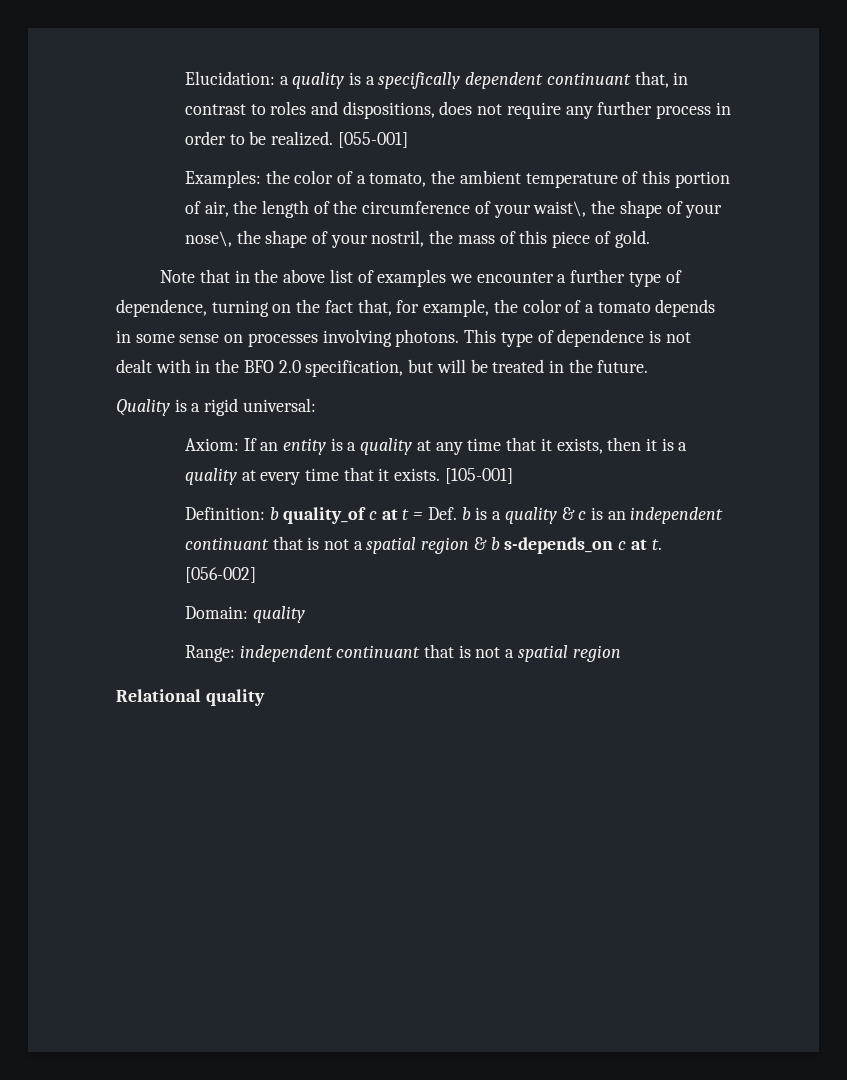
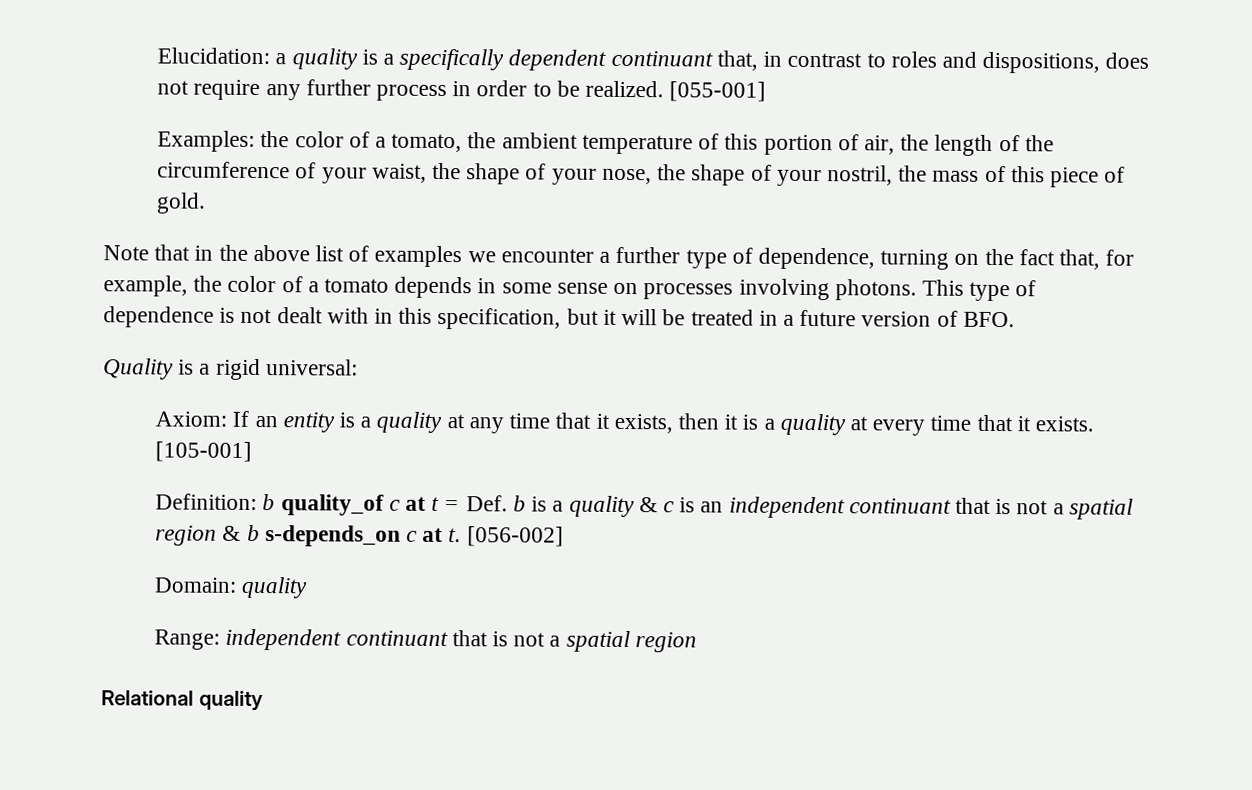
- Examples: the color of a tomato, the ambient temperature of this portion of air, the length of the circumference of your waist\, the shape of your nose\, the shape of your nostril, the mass of this piece of gold.
+ Examples: the color of a tomato, the ambient temperature of this portion of air, the length of the circumference of your waist, the shape of your nose, the shape of your nostril, the mass of this piece of gold.
- This type of dependence is not dealt with in the BFO 2.0 specification, but will be treated in the future.
+ This type of dependence is not dealt with in this specification, but it will be treated in a future version of BFO.

